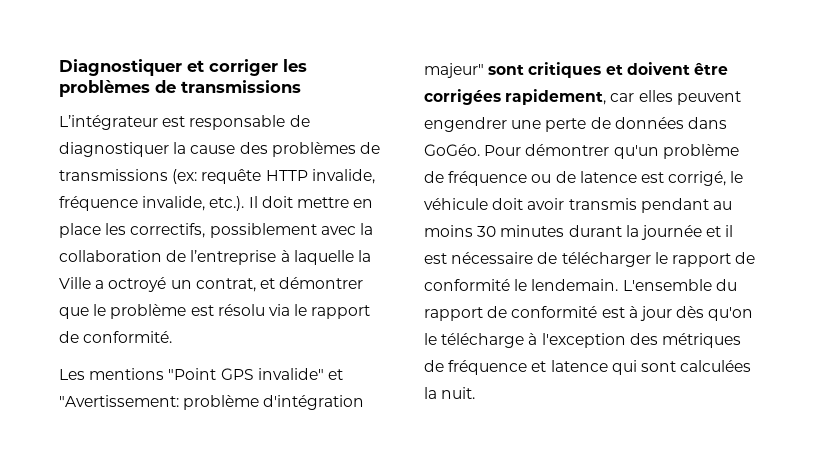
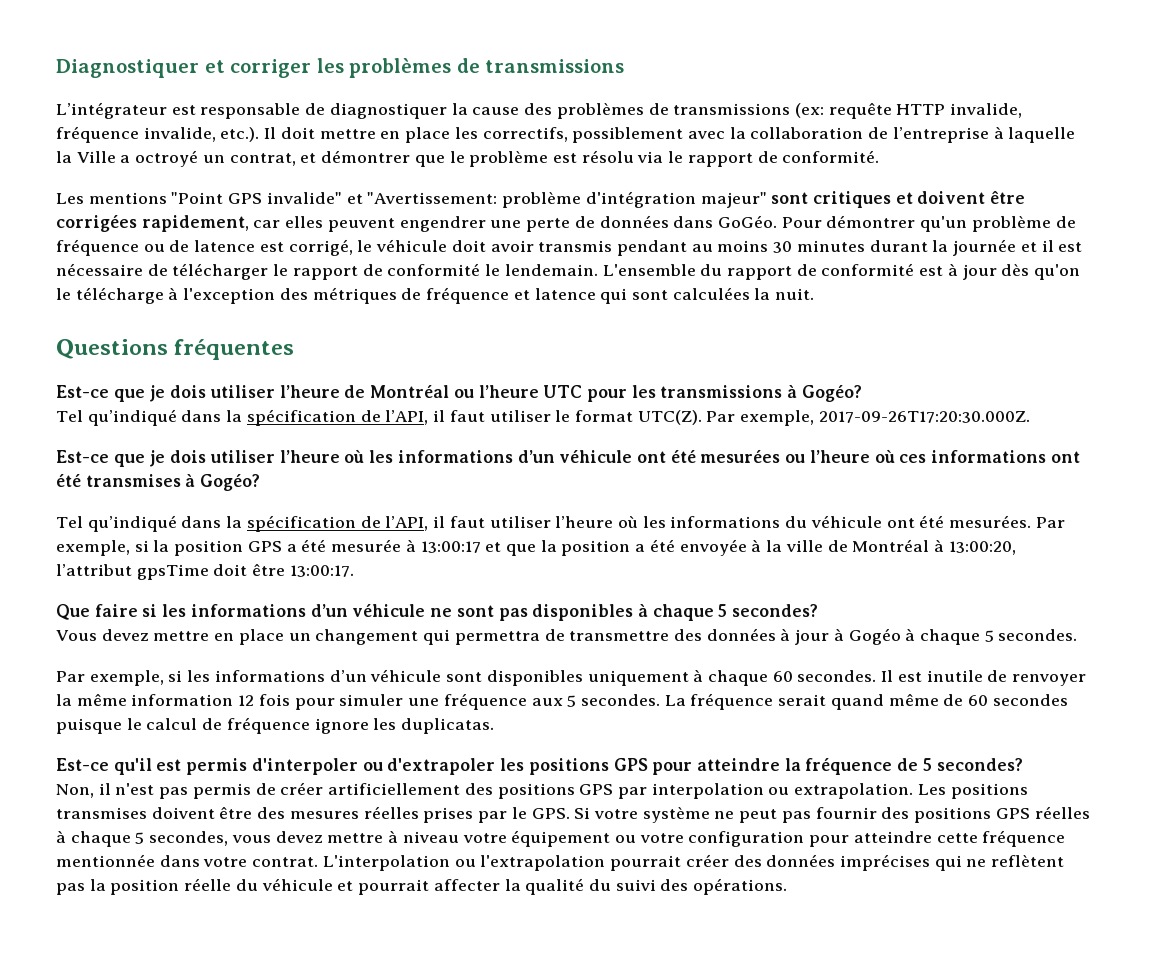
+ Questions fréquentes
+ Est-ce que je dois utiliser l’heure de Montréal ou l’heure UTC pour les transmissions à Gogéo?
+ Tel qu’indiqué dans la spécification de l’API, il faut utiliser le format UTC(Z). Par exemple, 2017-09-26T17:20:30.000Z.
+ Est-ce que je dois utiliser l’heure où les informations d’un véhicule ont été mesurées ou l’heure où ces informations ont été transmises à Gogéo?
+ Tel qu’indiqué dans la spécification de l’API, il faut utiliser l’heure où les informations du véhicule ont été mesurées. Par exemple, si la position GPS a été mesurée à 13:00:17 et que la position a été envoyée à la ville de Montréal à 13:00:20, l’attribut gpsTime doit être 13:00:17.
+ Que faire si les informations d’un véhicule ne sont pas disponibles à chaque 5 secondes?
+ Vous devez mettre en place un changement qui permettra de transmettre des données à jour à Gogéo à chaque 5 secondes.
+ Par exemple, si les informations d’un véhicule sont disponibles uniquement à chaque 60 secondes. Il est inutile de renvoyer la même information 12 fois pour simuler une fréquence aux 5 secondes. La fréquence serait quand même de 60 secondes puisque le calcul de fréquence ignore les duplicatas.
+ Est-ce qu'il est permis d'interpoler ou d'extrapoler les positions GPS pour atteindre la fréquence de 5 secondes?
+ Non, il n'est pas permis de créer artificiellement des positions GPS par interpolation ou extrapolation. Les positions transmises doivent être des mesures réelles prises par le GPS. Si votre système ne peut pas fournir des positions GPS réelles à chaque 5 secondes, vous devez mettre à niveau votre équipement ou votre configuration pour atteindre cette fréquence mentionnée dans votre contrat. L'interpolation ou l'extrapolation pourrait créer des données imprécises qui ne reflètent pas la position réelle du véhicule et pourrait affecter la qualité du suivi des opérations.

